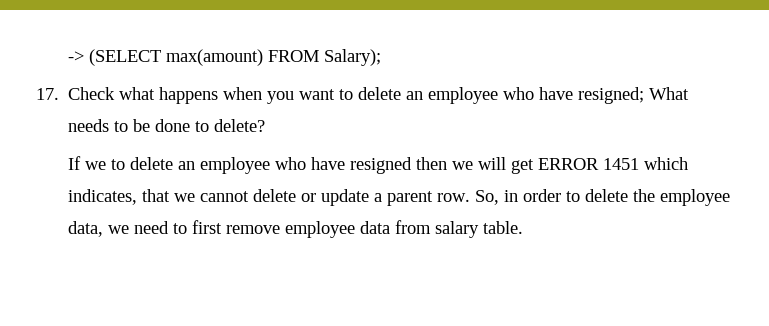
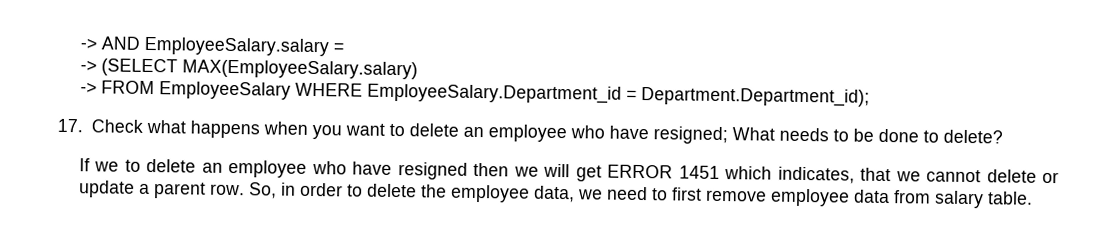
- -> (SELECT max(amount) FROM Salary);
+ -> AND EmployeeSalary.salary =
+ -> (SELECT MAX(EmployeeSalary.salary)
+ -> FROM EmployeeSalary WHERE EmployeeSalary.Department_id = Department.Department_id);

